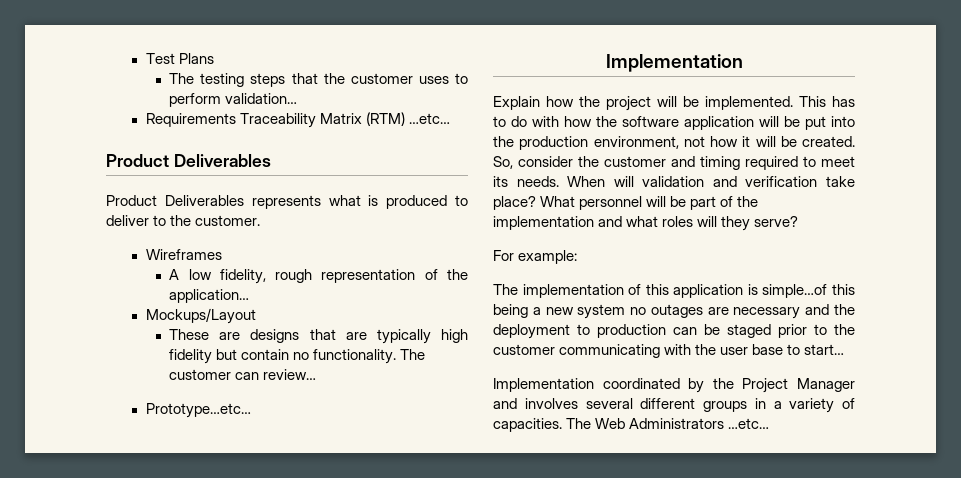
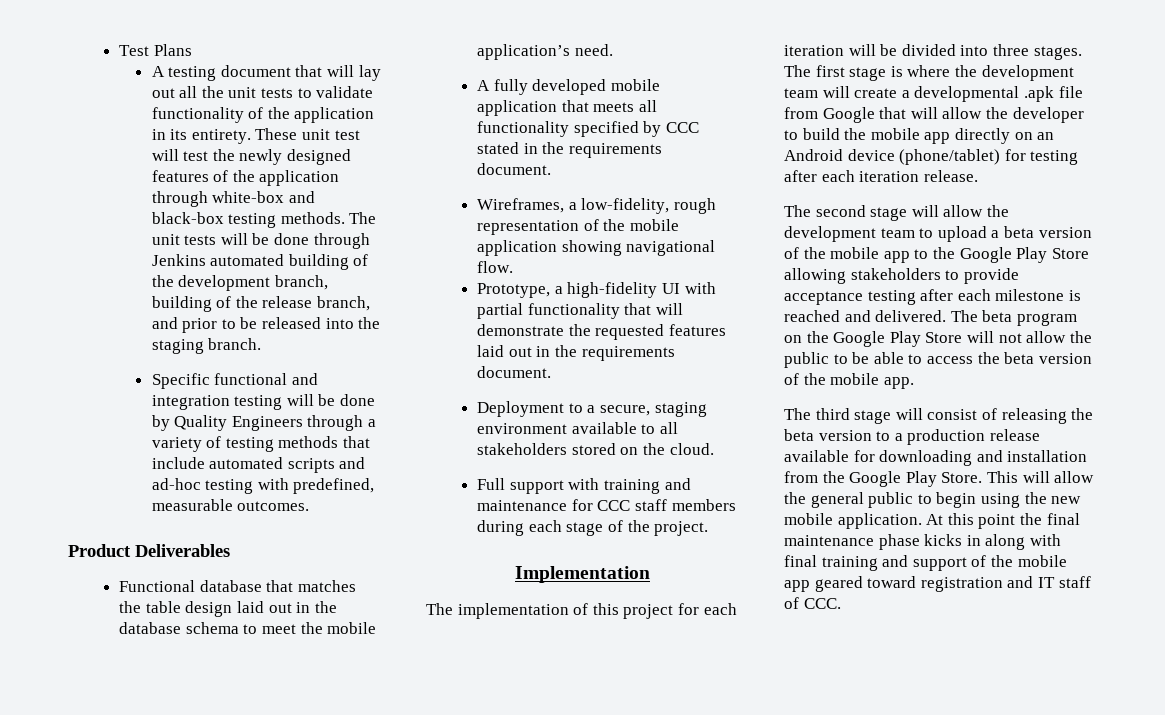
- The testing steps that the customer uses to perform validation…
- Requirements Traceability Matrix (RTM) …etc…
+ A testing document that will lay out all the unit tests to validate functionality of the application in its entirety. These unit test will test the newly designed features of the application through white-box and black-box testing methods. The unit tests will be done through Jenkins automated building of the development branch, building of the release branch, and prior to be released into the staging branch.
+ Specific functional and integration testing will be done by Quality Engineers through a variety of testing methods that include automated scripts and ad-hoc testing with predefined, measurable outcomes.
  Product Deliverables
- Product Deliverables represents what is produced to deliver to the customer.
- Wireframes
- A low fidelity, rough representation of the application…
- Mockups/Layout
- These are designs that are typically high fidelity but contain no functionality. The customer can review…
- Prototype…etc…
+ Functional database that matches the table design laid out in the database schema to meet the mobile application’s need.
+ A fully developed mobile application that meets all functionality specified by CCC stated in the requirements document.
+ Wireframes, a low-fidelity, rough representation of the mobile application showing navigational flow.
+ Prototype, a high-fidelity UI with partial functionality that will demonstrate the requested features laid out in the requirements document.
+ Deployment to a secure, staging environment available to all stakeholders stored on the cloud.
+ Full support with training and maintenance for CCC staff members during each stage of the project.
  Implementation
- Explain how the project will be implemented. This has to do with how the software application will be put into the production environment, not how it will be created. So, consider the customer and timing required to meet its needs. When will validation and verification take place? What personnel will be part of the implementation and what roles will they serve?
- For example:
- The implementation of this application is simple…of this being a new system no outages are necessary and the deployment to production can be staged prior to the customer communicating with the user base to start…
- Implementation coordinated by the Project Manager and involves several different groups in a variety of capacities. The Web Administrators …etc…
+ The implementation of this project for each iteration will be divided into three stages. The first stage is where the development team will create a developmental .apk file from Google that will allow the developer to build the mobile app directly on an Android device (phone/tablet) for testing after each iteration release.
+ The second stage will allow the development team to upload a beta version of the mobile app to the Google Play Store allowing stakeholders to provide acceptance testing after each milestone is reached and delivered. The beta program on the Google Play Store will not allow the public to be able to access the beta version of the mobile app.
+ The third stage will consist of releasing the beta version to a production release available for downloading and installation from the Google Play Store. This will allow the general public to begin using the new mobile application. At this point the final maintenance phase kicks in along with final training and support of the mobile app geared toward registration and IT staff of CCC.

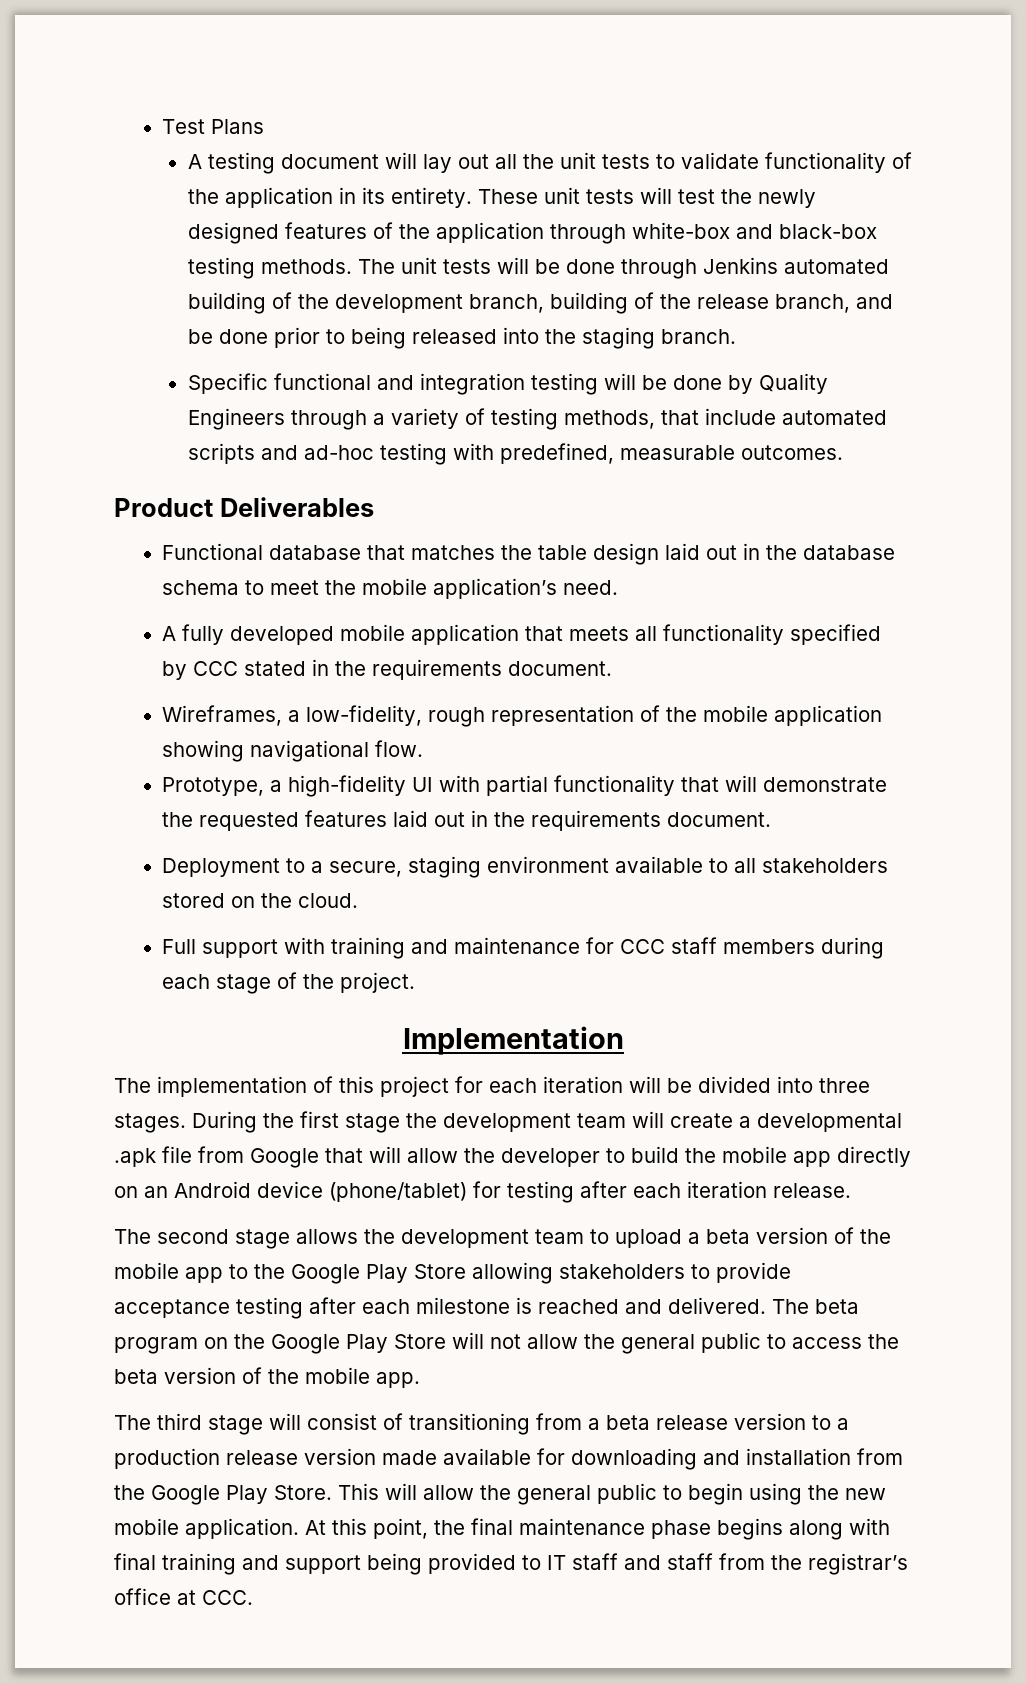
- A testing document that will lay out all the unit tests to validate functionality of the application in its entirety.
+ A testing document will lay out all the unit tests to validate functionality of the application in its entirety.
- These unit test will test the newly designed features of the application through white-box and black-box testing methods.
+ These unit tests will test the newly designed features of the application through white-box and black-box testing methods.
- The unit tests will be done through Jenkins automated building of the development branch, building of the release branch, and prior to be released into the staging branch.
+ The unit tests will be done through Jenkins automated building of the development branch, building of the release branch, and be done prior to being released into the staging branch.
- Specific functional and integration testing will be done by Quality Engineers through a variety of testing methods that include automated scripts and ad-hoc testing with predefined, measurable outcomes.
+ Specific functional and integration testing will be done by Quality Engineers through a variety of testing methods, that include automated scripts and ad-hoc testing with predefined, measurable outcomes.
- The first stage is where the development team will create a developmental .apk file from Google that will allow the developer to build the mobile app directly on an Android device (phone/tablet) for testing after each iteration release.
+ During the first stage the development team will create a developmental .apk file from Google that will allow the developer to build the mobile app directly on an Android device (phone/tablet) for testing after each iteration release.
- The second stage will allow the development team to upload a beta version of the mobile app to the Google Play Store allowing stakeholders to provide acceptance testing after each milestone is reached and delivered.
+ The second stage allows the development team to upload a beta version of the mobile app to the Google Play Store allowing stakeholders to provide acceptance testing after each milestone is reached and delivered.
- The beta program on the Google Play Store will not allow the public to be able to access the beta version of the mobile app.
+ The beta program on the Google Play Store will not allow the general public to access the beta version of the mobile app.
- The third stage will consist of releasing the beta version to a production release available for downloading and installation from the Google Play Store.
+ The third stage will consist of transitioning from a beta release version to a production release version made available for downloading and installation from the Google Play Store.
- At this point the final maintenance phase kicks in along with final training and support of the mobile app geared toward registration and IT staff of CCC.
+ At this point, the final maintenance phase begins along with final training and support being provided to IT staff and staff from the registrar’s office at CCC.

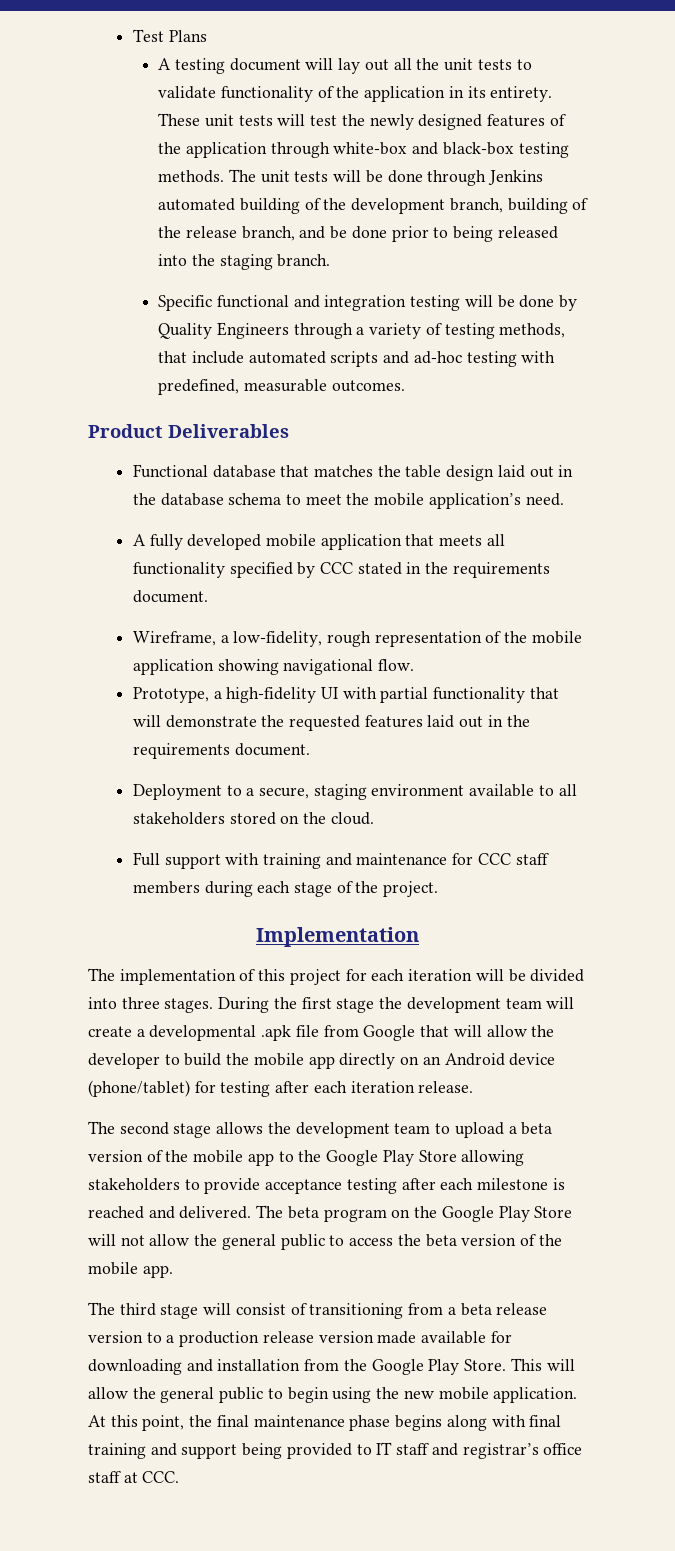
- Wireframes, a low-fidelity, rough representation of the mobile application showing navigational flow.
+ Wireframe, a low-fidelity, rough representation of the mobile application showing navigational flow.
- At this point, the final maintenance phase begins along with final training and support being provided to IT staff and staff from the registrar’s office at CCC.
+ At this point, the final maintenance phase begins along with final training and support being provided to IT staff and registrar’s office staff at CCC.

